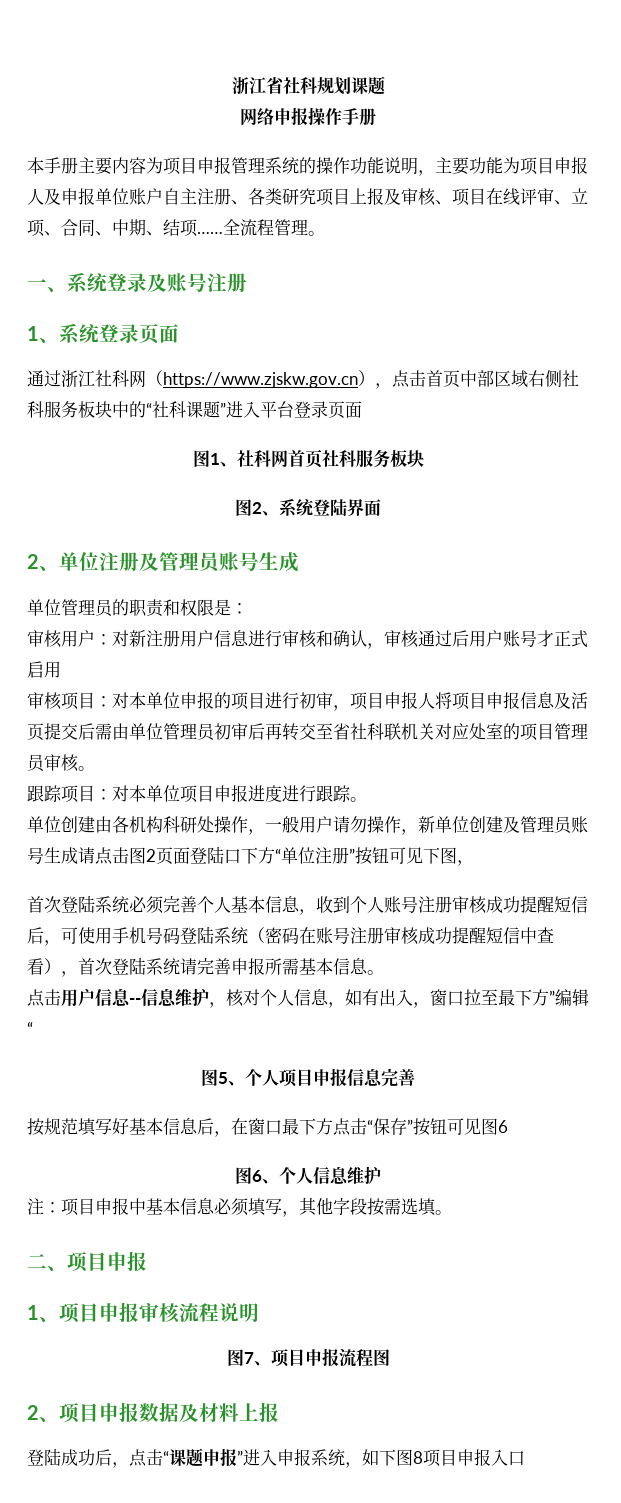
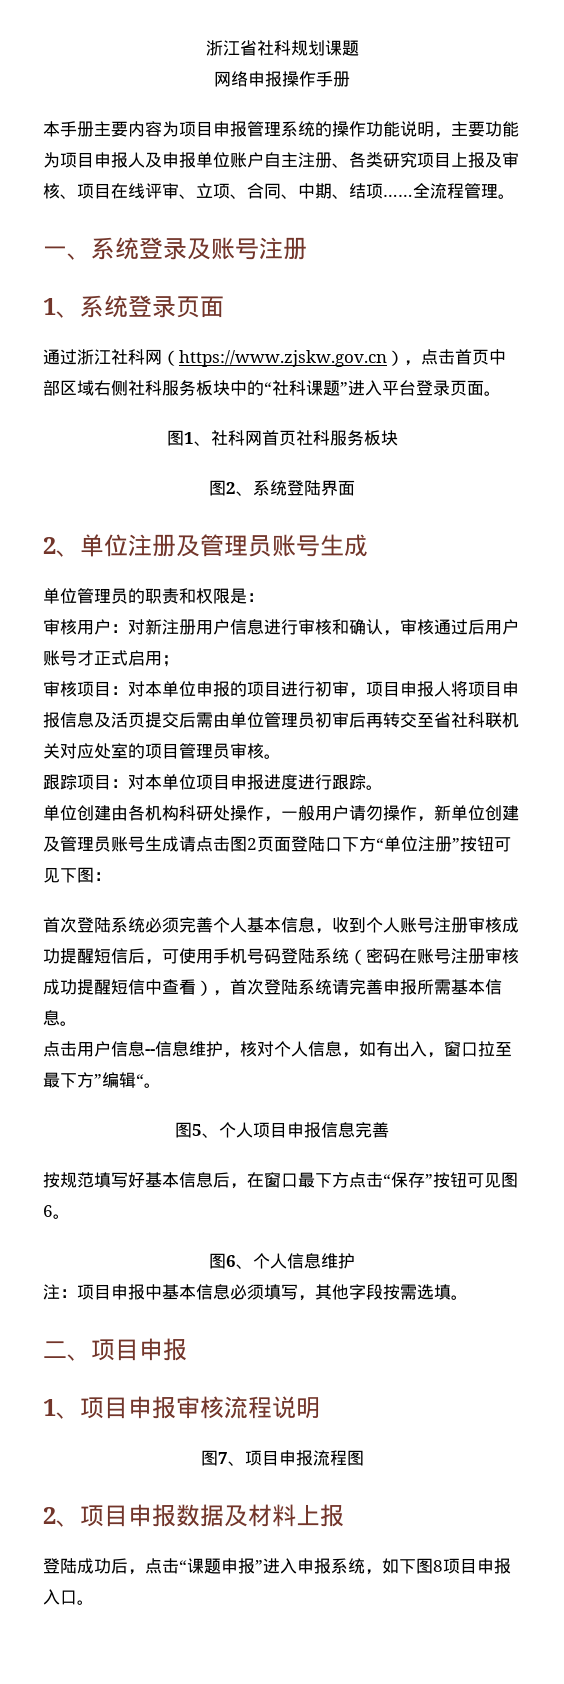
- 通过浙江社科网（https://www.zjskw.gov.cn），点击首页中部区域右侧社科服务板块中的“社科课题”进入平台登录页面
+ 通过浙江社科网（https://www.zjskw.gov.cn），点击首页中部区域右侧社科服务板块中的“社科课题”进入平台登录页面。
- 审核用户：对新注册用户信息进行审核和确认，审核通过后用户账号才正式启用
+ 审核用户：对新注册用户信息进行审核和确认，审核通过后用户账号才正式启用；
- 单位创建由各机构科研处操作，一般用户请勿操作，新单位创建及管理员账号生成请点击图2页面登陆口下方“单位注册”按钮可见下图，
+ 单位创建由各机构科研处操作，一般用户请勿操作，新单位创建及管理员账号生成请点击图2页面登陆口下方“单位注册”按钮可见下图：
- 点击用户信息--信息维护，核对个人信息，如有出入，窗口拉至最下方”编辑“
+ 点击用户信息--信息维护，核对个人信息，如有出入，窗口拉至最下方”编辑“。
- 按规范填写好基本信息后，在窗口最下方点击“保存”按钮可见图6
+ 按规范填写好基本信息后，在窗口最下方点击“保存”按钮可见图6。
- 登陆成功后，点击“课题申报”进入申报系统，如下图8项目申报入口
+ 登陆成功后，点击“课题申报”进入申报系统，如下图8项目申报入口。

